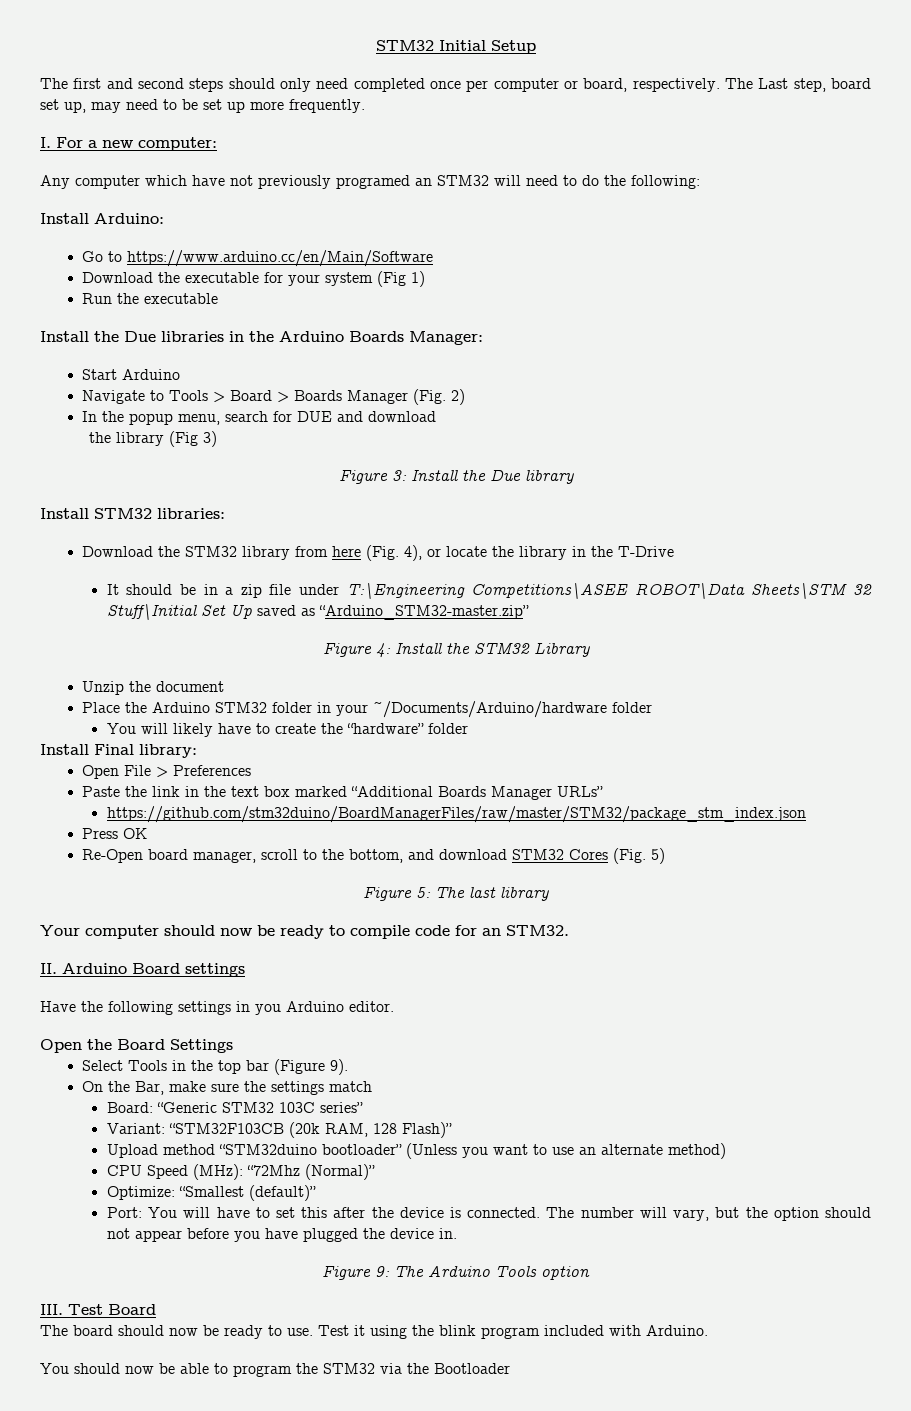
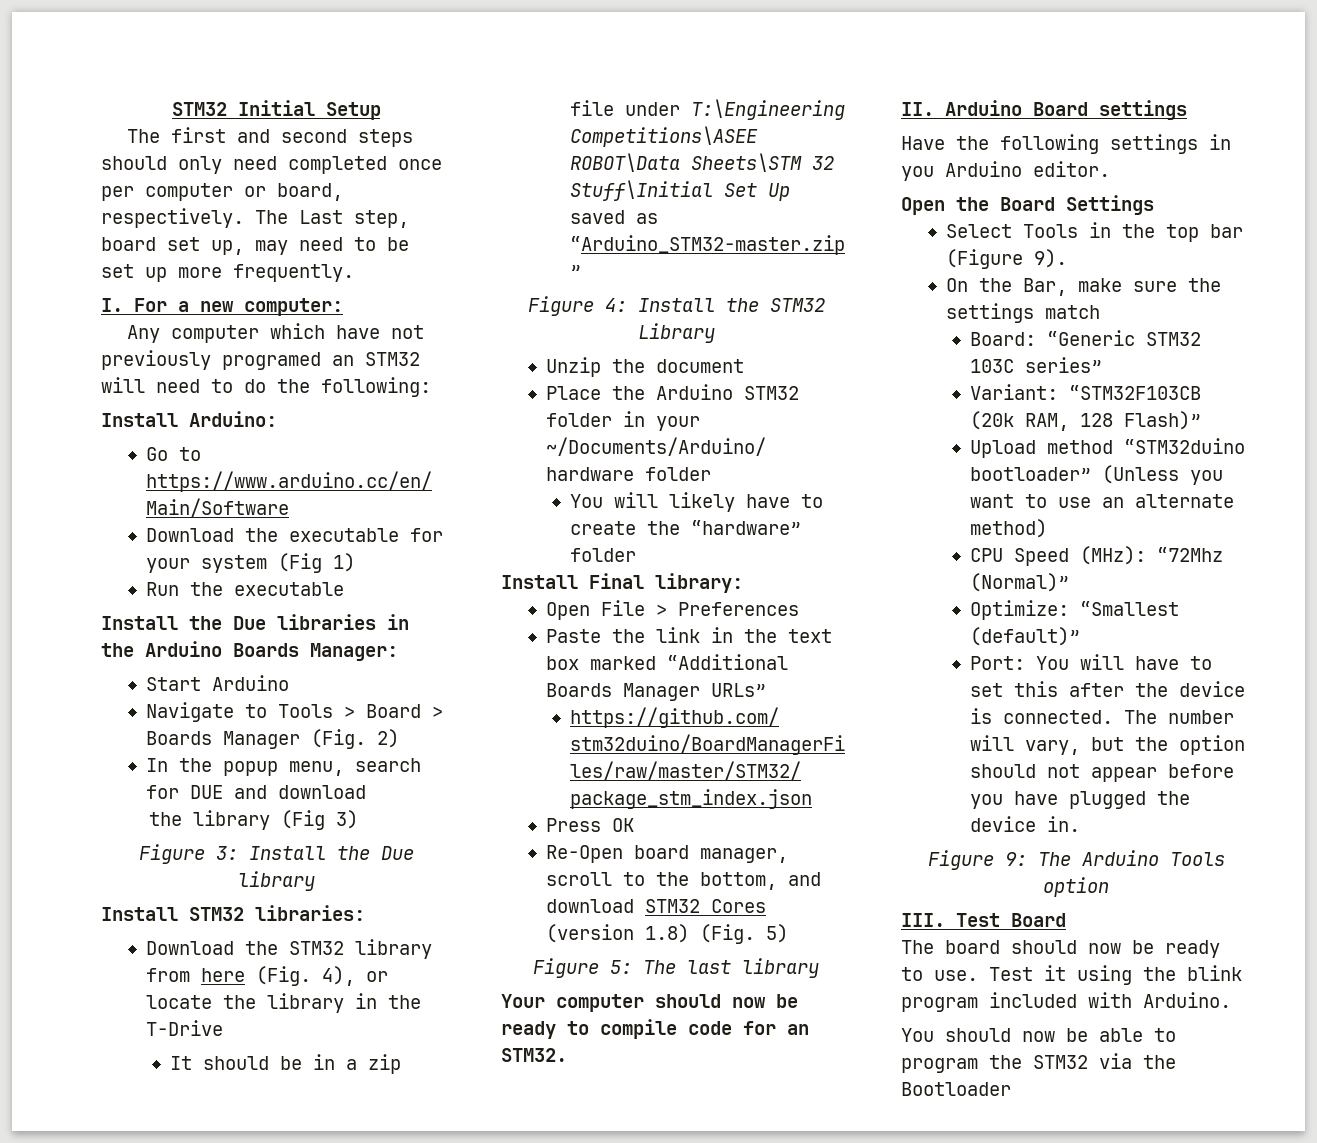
- Re-Open board manager, scroll to the bottom, and download STM32 Cores (Fig. 5)
+ Re-Open board manager, scroll to the bottom, and download STM32 Cores (version 1.8) (Fig. 5)

